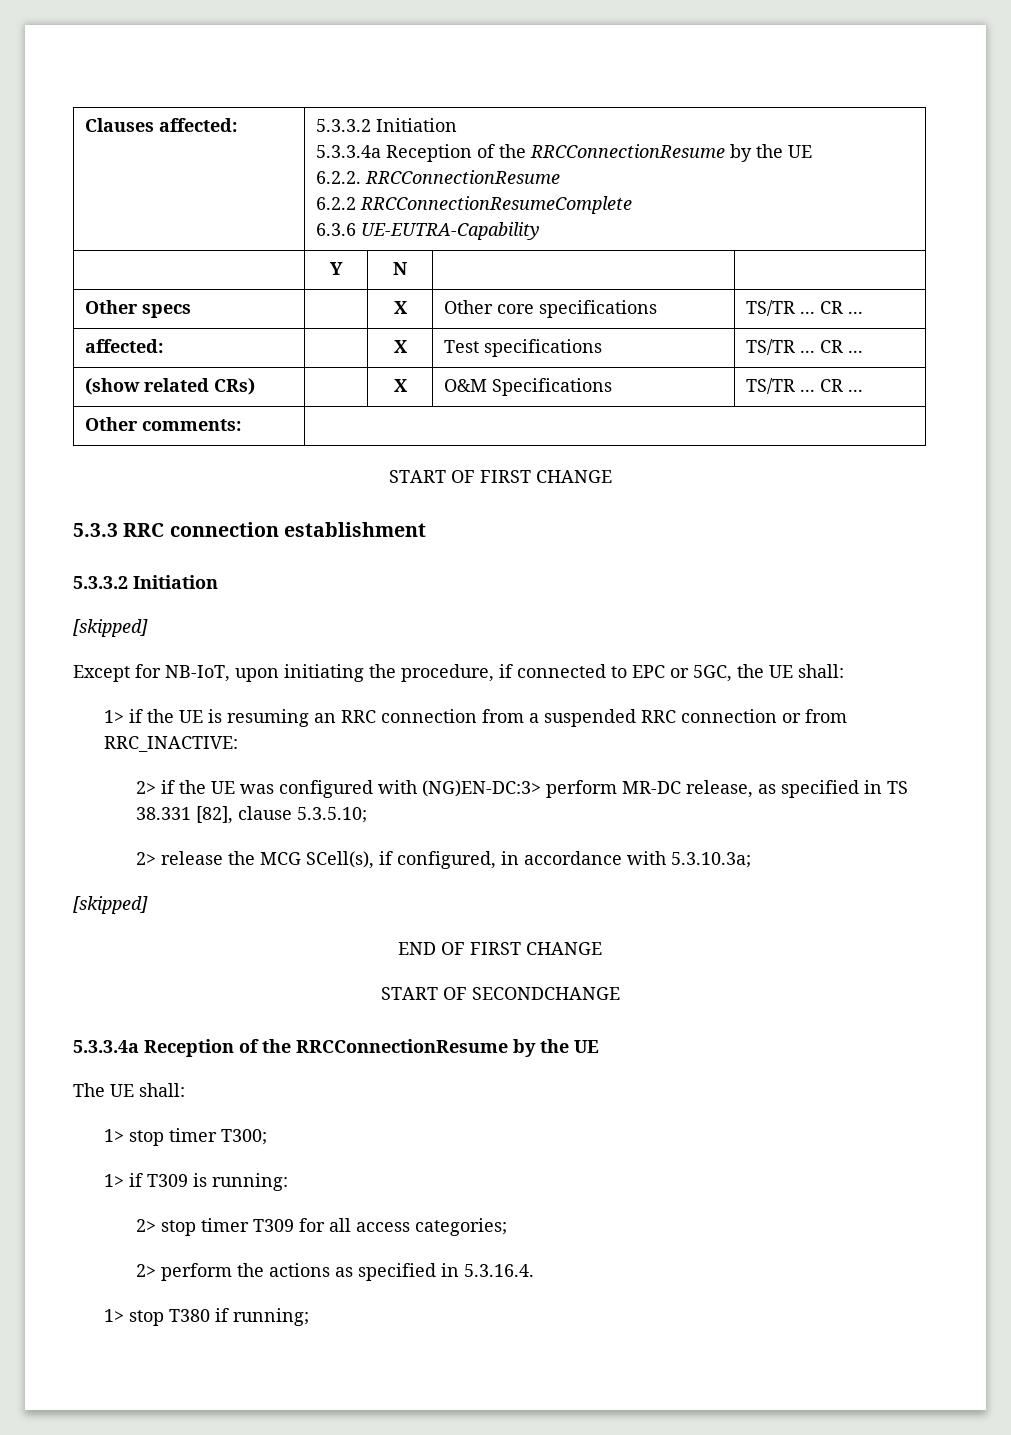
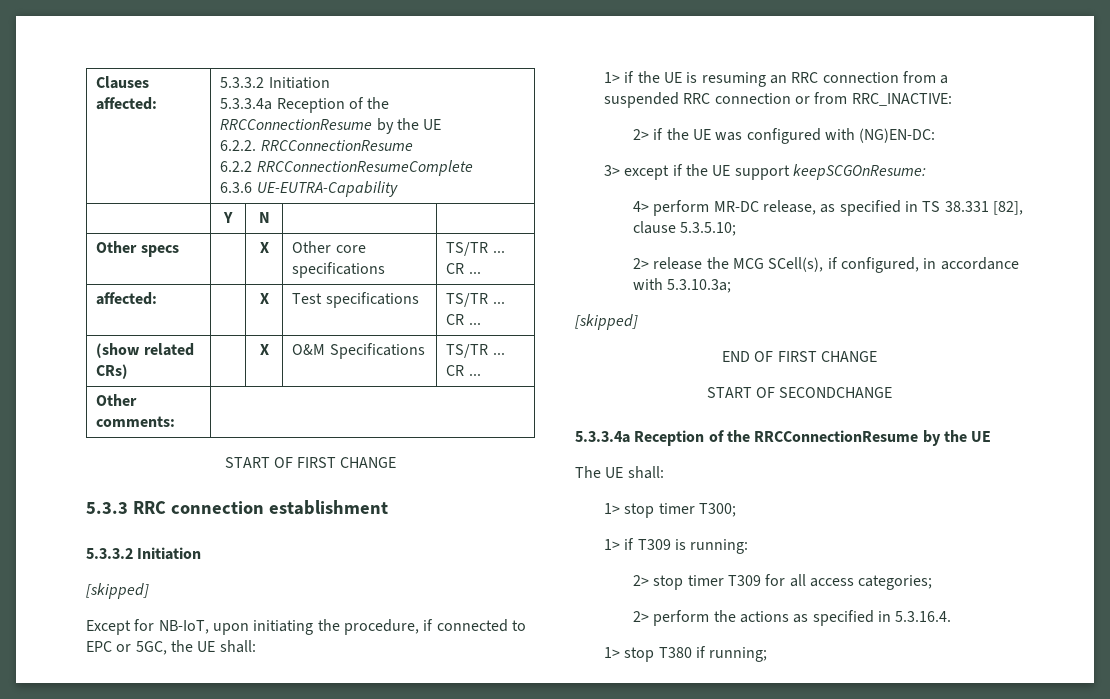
- 2> if the UE was configured with (NG)EN-DC:3> perform MR-DC release, as specified in TS 38.331 [82], clause 5.3.5.10;
+ 2> if the UE was configured with (NG)EN-DC:
+ 3> except if the UE support keepSCGOnResume:
+ 4> perform MR-DC release, as specified in TS 38.331 [82], clause 5.3.5.10;

